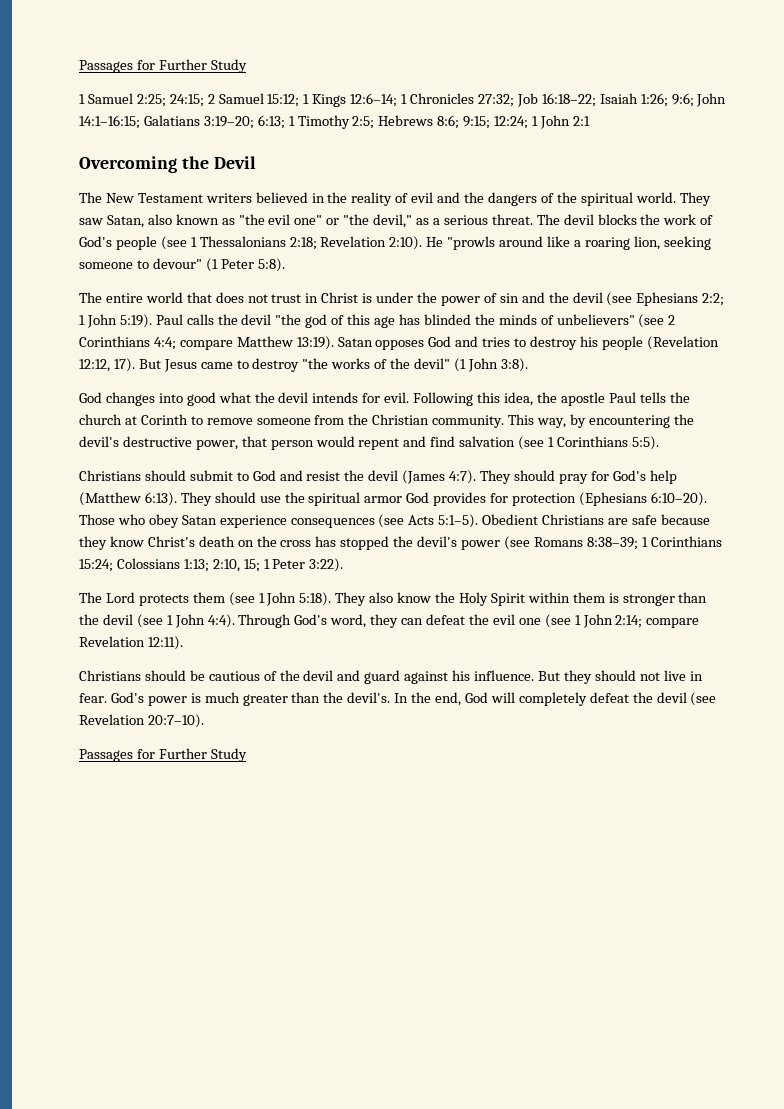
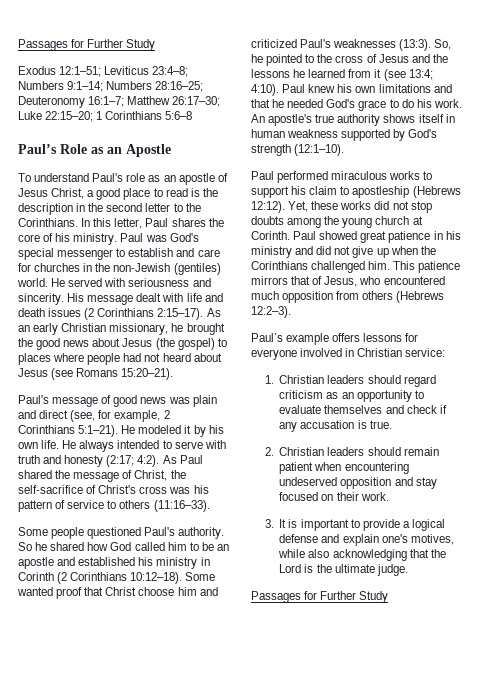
- 1 Samuel 2:25; 24:15; 2 Samuel 15:12; 1 Kings 12:6–14; 1 Chronicles 27:32; Job 16:18–22; Isaiah 1:26; 9:6; John 14:1–16:15; Galatians 3:19–20; 6:13; 1 Timothy 2:5; Hebrews 8:6; 9:15; 12:24; 1 John 2:1
- Overcoming the Devil
- The New Testament writers believed in the reality of evil and the dangers of the spiritual world. They saw Satan, also known as "the evil one" or "the devil," as a serious threat. The devil blocks the work of God's people (see 1 Thessalonians 2:18; Revelation 2:10). He "prowls around like a roaring lion, seeking someone to devour" (1 Peter 5:8).
- The entire world that does not trust in Christ is under the power of sin and the devil (see Ephesians 2:2; 1 John 5:19). Paul calls the devil "the god of this age has blinded the minds of unbelievers" (see 2 Corinthians 4:4; compare Matthew 13:19). Satan opposes God and tries to destroy his people (Revelation 12:12, 17). But Jesus came to destroy "the works of the devil" (1 John 3:8).
- God changes into good what the devil intends for evil. Following this idea, the apostle Paul tells the church at Corinth to remove someone from the Christian community. This way, by encountering the devil's destructive power, that person would repent and find salvation (see 1 Corinthians 5:5).
- Christians should submit to God and resist the devil (James 4:7). They should pray for God's help (Matthew 6:13). They should use the spiritual armor God provides for protection (Ephesians 6:10–20). Those who obey Satan experience consequences (see Acts 5:1–5). Obedient Christians are safe because they know Christ's death on the cross has stopped the devil's power (see Romans 8:38–39; 1 Corinthians 15:24; Colossians 1:13; 2:10, 15; 1 Peter 3:22).
- The Lord protects them (see 1 John 5:18). They also know the Holy Spirit within them is stronger than the devil (see 1 John 4:4). Through God's word, they can defeat the evil one (see 1 John 2:14; compare Revelation 12:11).
- Christians should be cautious of the devil and guard against his influence. But they should not live in fear. God's power is much greater than the devil's. In the end, God will completely defeat the devil (see Revelation 20:7–10).
+ Exodus 12:1–51; Leviticus 23:4–8; Numbers 9:1–14; Numbers 28:16–25; Deuteronomy 16:1–7; Matthew 26:17–30; Luke 22:15–20; 1 Corinthians 5:6–8
+ Paul’s Role as an Apostle
+ To understand Paul's role as an apostle of Jesus Christ, a good place to read is the description in the second letter to the Corinthians. In this letter, Paul shares the core of his ministry. Paul was God's special messenger to establish and care for churches in the non-Jewish (gentiles) world. He served with seriousness and sincerity. His message dealt with life and death issues (2 Corinthians 2:15–17). As an early Christian missionary, he brought the good news about Jesus (the gospel) to places where people had not heard about Jesus (see Romans 15:20–21).
+ Paul's message of good news was plain and direct (see, for example, 2 Corinthians 5:1–21). He modeled it by his own life. He always intended to serve with truth and honesty (2:17; 4:2). As Paul shared the message of Christ, the self-sacrifice of Christ's cross was his pattern of service to others (11:16–33).
+ Some people questioned Paul's authority. So he shared how God called him to be an apostle and established his ministry in Corinth (2 Corinthians 10:12–18). Some wanted proof that Christ choose him and criticized Paul's weaknesses (13:3). So, he pointed to the cross of Jesus and the lessons he learned from it (see 13:4; 4:10). Paul knew his own limitations and that he needed God's grace to do his work. An apostle's true authority shows itself in human weakness supported by God's strength (12:1–10).
+ Paul performed miraculous works to support his claim to apostleship (Hebrews 12:12). Yet, these works did not stop doubts among the young church at Corinth. Paul showed great patience in his ministry and did not give up when the Corinthians challenged him. This patience mirrors that of Jesus, who encountered much opposition from others (Hebrews 12:2–3).
+ Paul’s example offers lessons for everyone involved in Christian service:
+ 1. Christian leaders should regard criticism as an opportunity to evaluate themselves and check if any accusation is true.
+ 2. Christian leaders should remain patient when encountering undeserved opposition and stay focused on their work.
+ 3. It is important to provide a logical defense and explain one's motives, while also acknowledging that the Lord is the ultimate judge.

